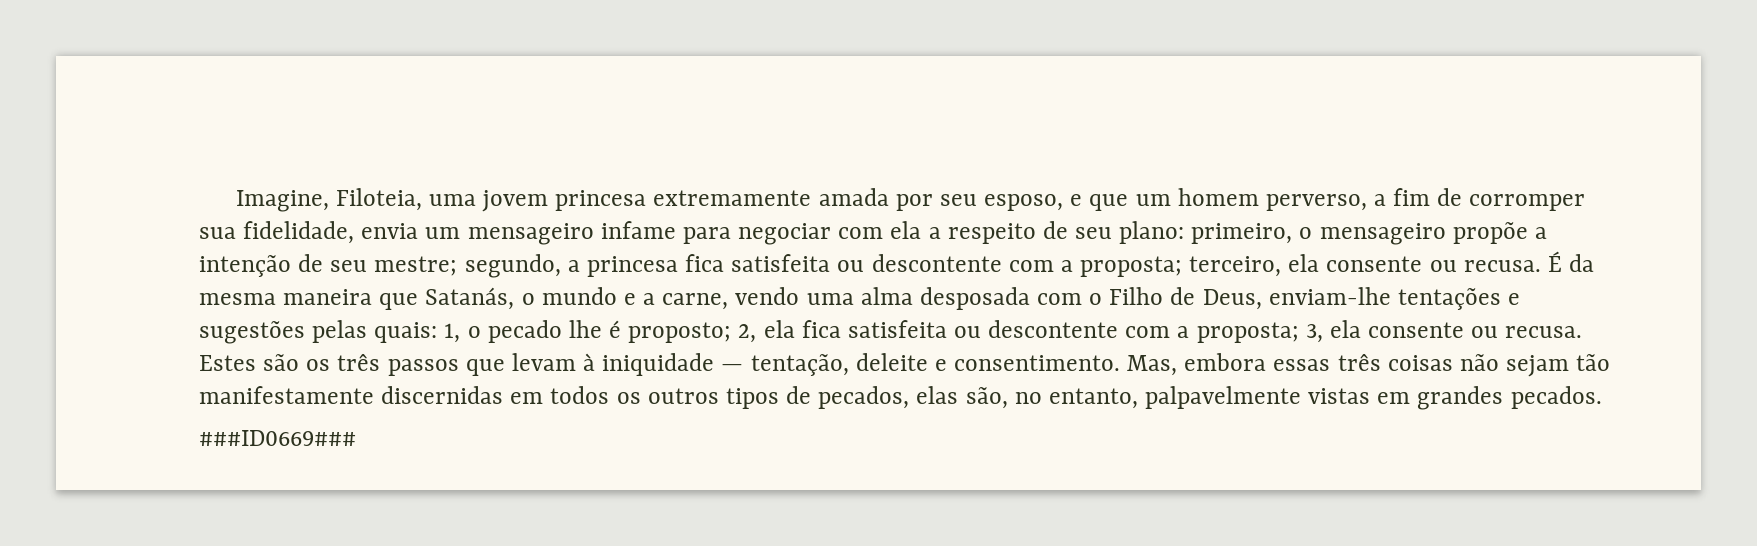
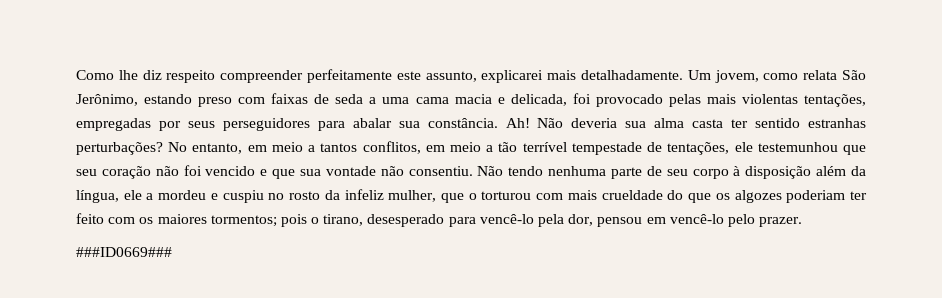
- Imagine, Filoteia, uma jovem princesa extremamente amada por seu esposo, e que um homem perverso, a fim de corromper sua fidelidade, envia um mensageiro infame para negociar com ela a respeito de seu plano: primeiro, o mensageiro propõe a intenção de seu mestre; segundo, a princesa fica satisfeita ou descontente com a proposta; terceiro, ela consente ou recusa. É da mesma maneira que Satanás, o mundo e a carne, vendo uma alma desposada com o Filho de Deus, enviam-lhe tentações e sugestões pelas quais: 1, o pecado lhe é proposto; 2, ela fica satisfeita ou descontente com a proposta; 3, ela consente ou recusa. Estes são os três passos que levam à iniquidade — tentação, deleite e consentimento. Mas, embora essas três coisas não sejam tão manifestamente discernidas em todos os outros tipos de pecados, elas são, no entanto, palpavelmente vistas em grandes pecados.
+ Como lhe diz respeito compreender perfeitamente este assunto, explicarei mais detalhadamente. Um jovem, como relata São Jerônimo, estando preso com faixas de seda a uma cama macia e delicada, foi provocado pelas mais violentas tentações, empregadas por seus perseguidores para abalar sua constância. Ah! Não deveria sua alma casta ter sentido estranhas perturbações? No entanto, em meio a tantos conflitos, em meio a tão terrível tempestade de tentações, ele testemunhou que seu coração não foi vencido e que sua vontade não consentiu. Não tendo nenhuma parte de seu corpo à disposição além da língua, ele a mordeu e cuspiu no rosto da infeliz mulher, que o torturou com mais crueldade do que os algozes poderiam ter feito com os maiores tormentos; pois o tirano, desesperado para vencê-lo pela dor, pensou em vencê-lo pelo prazer.

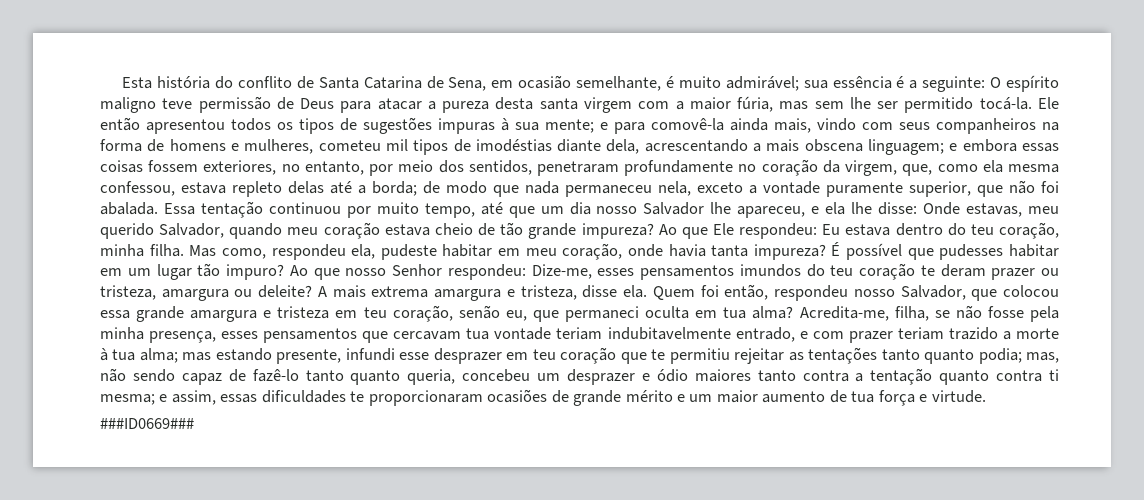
- Como lhe diz respeito compreender perfeitamente este assunto, explicarei mais detalhadamente. Um jovem, como relata São Jerônimo, estando preso com faixas de seda a uma cama macia e delicada, foi provocado pelas mais violentas tentações, empregadas por seus perseguidores para abalar sua constância. Ah! Não deveria sua alma casta ter sentido estranhas perturbações? No entanto, em meio a tantos conflitos, em meio a tão terrível tempestade de tentações, ele testemunhou que seu coração não foi vencido e que sua vontade não consentiu. Não tendo nenhuma parte de seu corpo à disposição além da língua, ele a mordeu e cuspiu no rosto da infeliz mulher, que o torturou com mais crueldade do que os algozes poderiam ter feito com os maiores tormentos; pois o tirano, desesperado para vencê-lo pela dor, pensou em vencê-lo pelo prazer.
+ Esta história do conflito de Santa Catarina de Sena, em ocasião semelhante, é muito admirável; sua essência é a seguinte: O espírito maligno teve permissão de Deus para atacar a pureza desta santa virgem com a maior fúria, mas sem lhe ser permitido tocá-la. Ele então apresentou todos os tipos de sugestões impuras à sua mente; e para comovê-la ainda mais, vindo com seus companheiros na forma de homens e mulheres, cometeu mil tipos de imodéstias diante dela, acrescentando a mais obscena linguagem; e embora essas coisas fossem exteriores, no entanto, por meio dos sentidos, penetraram profundamente no coração da virgem, que, como ela mesma confessou, estava repleto delas até a borda; de modo que nada permaneceu nela, exceto a vontade puramente superior, que não foi abalada. Essa tentação continuou por muito tempo, até que um dia nosso Salvador lhe apareceu, e ela lhe disse: Onde estavas, meu querido Salvador, quando meu coração estava cheio de tão grande impureza? Ao que Ele respondeu: Eu estava dentro do teu coração, minha filha. Mas como, respondeu ela, pudeste habitar em meu coração, onde havia tanta impureza? É possível que pudesses habitar em um lugar tão impuro? Ao que nosso Senhor respondeu: Dize-me, esses pensamentos imundos do teu coração te deram prazer ou tristeza, amargura ou deleite? A mais extrema amargura e tristeza, disse ela. Quem foi então, respondeu nosso Salvador, que colocou essa grande amargura e tristeza em teu coração, senão eu, que permaneci oculta em tua alma? Acredita-me, filha, se não fosse pela minha presença, esses pensamentos que cercavam tua vontade teriam indubitavelmente entrado, e com prazer teriam trazido a morte à tua alma; mas estando presente, infundi esse desprazer em teu coração que te permitiu rejeitar as tentações tanto quanto podia; mas, não sendo capaz de fazê-lo tanto quanto queria, concebeu um desprazer e ódio maiores tanto contra a tentação quanto contra ti mesma; e assim, essas dificuldades te proporcionaram ocasiões de grande mérito e um maior aumento de tua força e virtude.

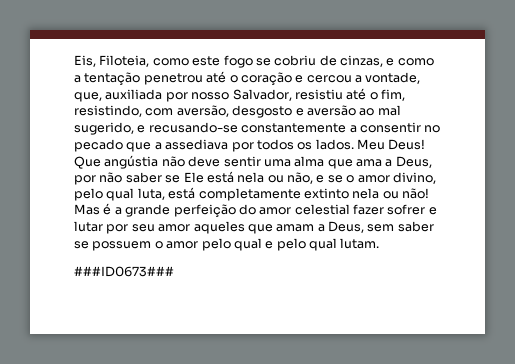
- Esta história do conflito de Santa Catarina de Sena, em ocasião semelhante, é muito admirável; sua essência é a seguinte: O espírito maligno teve permissão de Deus para atacar a pureza desta santa virgem com a maior fúria, mas sem lhe ser permitido tocá-la. Ele então apresentou todos os tipos de sugestões impuras à sua mente; e para comovê-la ainda mais, vindo com seus companheiros na forma de homens e mulheres, cometeu mil tipos de imodéstias diante dela, acrescentando a mais obscena linguagem; e embora essas coisas fossem exteriores, no entanto, por meio dos sentidos, penetraram profundamente no coração da virgem, que, como ela mesma confessou, estava repleto delas até a borda; de modo que nada permaneceu nela, exceto a vontade puramente superior, que não foi abalada. Essa tentação continuou por muito tempo, até que um dia nosso Salvador lhe apareceu, e ela lhe disse: Onde estavas, meu querido Salvador, quando meu coração estava cheio de tão grande impureza? Ao que Ele respondeu: Eu estava dentro do teu coração, minha filha. Mas como, respondeu ela, pudeste habitar em meu coração, onde havia tanta impureza? É possível que pudesses habitar em um lugar tão impuro? Ao que nosso Senhor respondeu: Dize-me, esses pensamentos imundos do teu coração te deram prazer ou tristeza, amargura ou deleite? A mais extrema amargura e tristeza, disse ela. Quem foi então, respondeu nosso Salvador, que colocou essa grande amargura e tristeza em teu coração, senão eu, que permaneci oculta em tua alma? Acredita-me, filha, se não fosse pela minha presença, esses pensamentos que cercavam tua vontade teriam indubitavelmente entrado, e com prazer teriam trazido a morte à tua alma; mas estando presente, infundi esse desprazer em teu coração que te permitiu rejeitar as tentações tanto quanto podia; mas, não sendo capaz de fazê-lo tanto quanto queria, concebeu um desprazer e ódio maiores tanto contra a tentação quanto contra ti mesma; e assim, essas dificuldades te proporcionaram ocasiões de grande mérito e um maior aumento de tua força e virtude.
- ###ID0669###
+ Eis, Filoteia, como este fogo se cobriu de cinzas, e como a tentação penetrou até o coração e cercou a vontade, que, auxiliada por nosso Salvador, resistiu até o fim, resistindo, com aversão, desgosto e aversão ao mal sugerido, e recusando-se constantemente a consentir no pecado que a assediava por todos os lados. Meu Deus! Que angústia não deve sentir uma alma que ama a Deus, por não saber se Ele está nela ou não, e se o amor divino, pelo qual luta, está completamente extinto nela ou não! Mas é a grande perfeição do amor celestial fazer sofrer e lutar por seu amor aqueles que amam a Deus, sem saber se possuem o amor pelo qual e pelo qual lutam.
+ ###ID0673###

